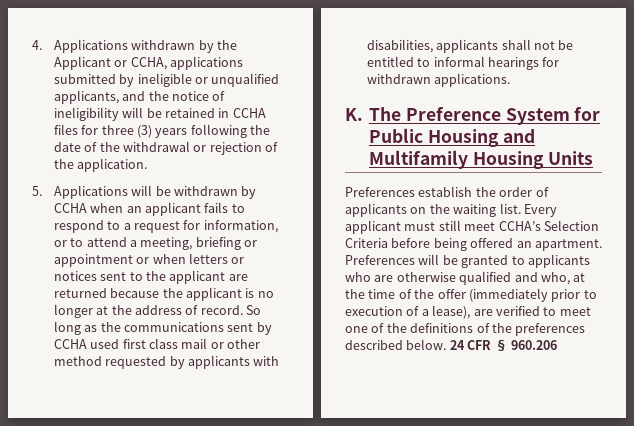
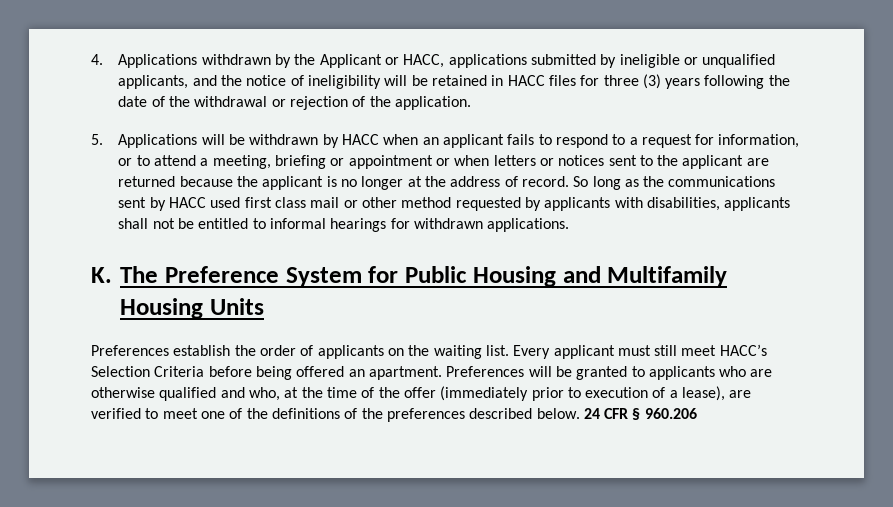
- 4. Applications withdrawn by the Applicant or CCHA, applications submitted by ineligible or unqualified applicants, and the notice of ineligibility will be retained in CCHA files for three (3) years following the date of the withdrawal or rejection of the application.
+ 4. Applications withdrawn by the Applicant or HACC, applications submitted by ineligible or unqualified applicants, and the notice of ineligibility will be retained in HACC files for three (3) years following the date of the withdrawal or rejection of the application.
- 5. Applications will be withdrawn by CCHA when an applicant fails to respond to a request for information, or to attend a meeting, briefing or appointment or when letters or notices sent to the applicant are returned because the applicant is no longer at the address of record.
+ 5. Applications will be withdrawn by HACC when an applicant fails to respond to a request for information, or to attend a meeting, briefing or appointment or when letters or notices sent to the applicant are returned because the applicant is no longer at the address of record.
- So long as the communications sent by CCHA used first class mail or other method requested by applicants with disabilities, applicants shall not be entitled to informal hearings for withdrawn applications.
+ So long as the communications sent by HACC used first class mail or other method requested by applicants with disabilities, applicants shall not be entitled to informal hearings for withdrawn applications.
- Every applicant must still meet CCHA’s Selection Criteria before being offered an apartment.
+ Every applicant must still meet HACC’s Selection Criteria before being offered an apartment.

